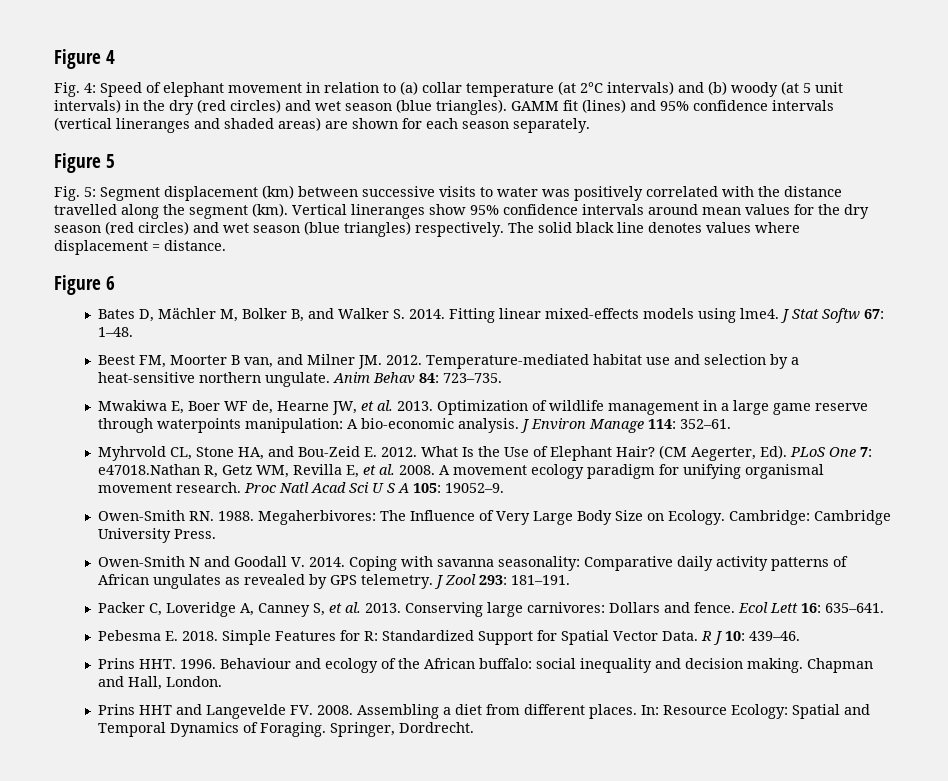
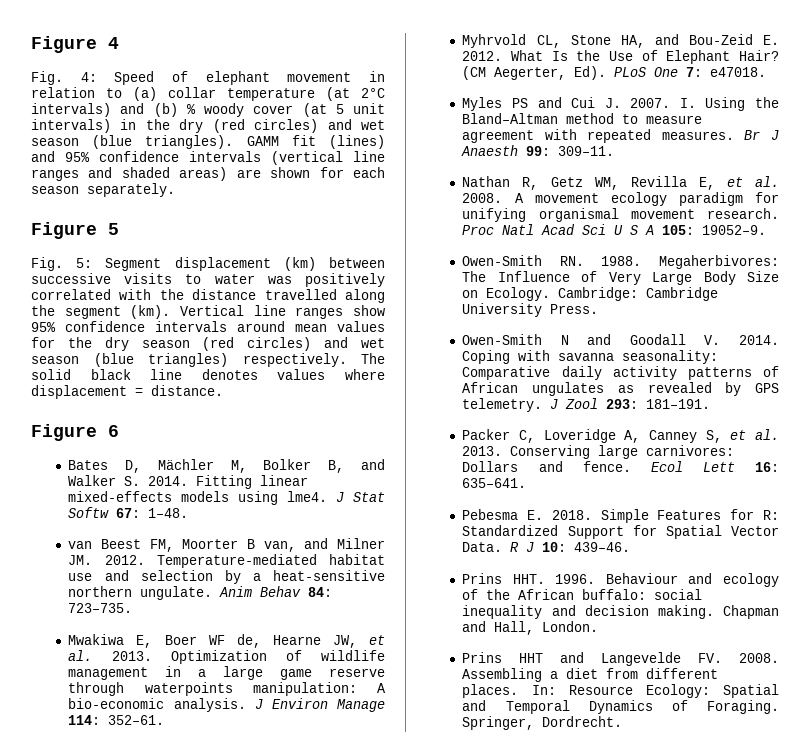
- Fig. 4: Speed of elephant movement in relation to (a) collar temperature (at 2°C intervals) and (b) woody (at 5 unit intervals) in the dry (red circles) and wet season (blue triangles).
+ Fig. 4: Speed of elephant movement in relation to (a) collar temperature (at 2°C intervals) and (b) % woody cover (at 5 unit intervals) in the dry (red circles) and wet season (blue triangles).
- GAMM fit (lines) and 95% confidence intervals (vertical lineranges and shaded areas) are shown for each season separately.
+ GAMM fit (lines) and 95% confidence intervals (vertical line ranges and shaded areas) are shown for each season separately.
- Vertical lineranges show 95% confidence intervals around mean values for the dry season (red circles) and wet season (blue triangles) respectively.
+ Vertical line ranges show 95% confidence intervals around mean values for the dry season (red circles) and wet season (blue triangles) respectively.
- Beest FM, Moorter B van, and Milner JM. 2012.
+ van Beest FM, Moorter B van, and Milner JM. 2012.
- (CM Aegerter, Ed). PLoS One 7: e47018.Nathan R, Getz WM, Revilla E, et al. 2008.
+ (CM Aegerter, Ed). PLoS One 7: e47018.
+ Myles PS and Cui J. 2007. I. Using the Bland–Altman method to measure agreement with repeated measures. Br J Anaesth 99: 309–11.
+ Nathan R, Getz WM, Revilla E, et al. 2008.

